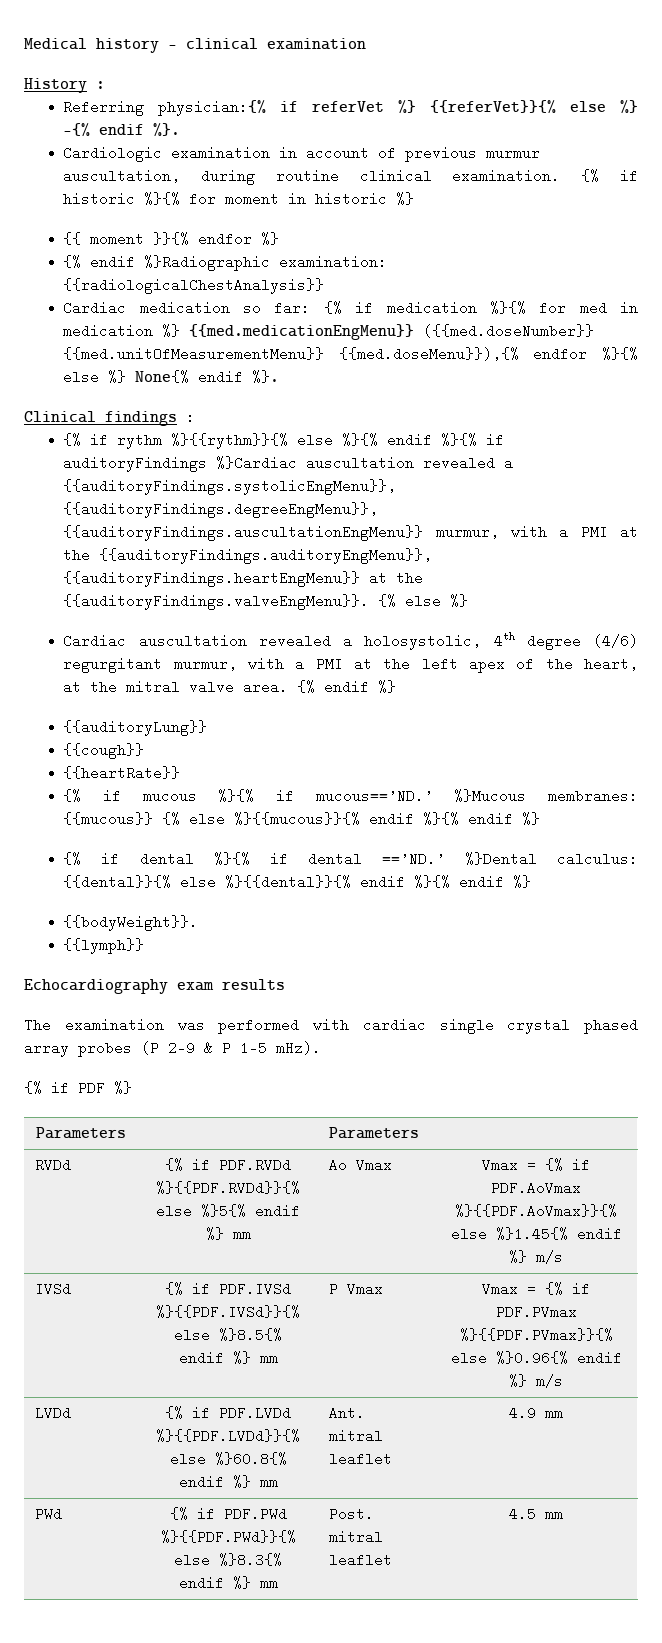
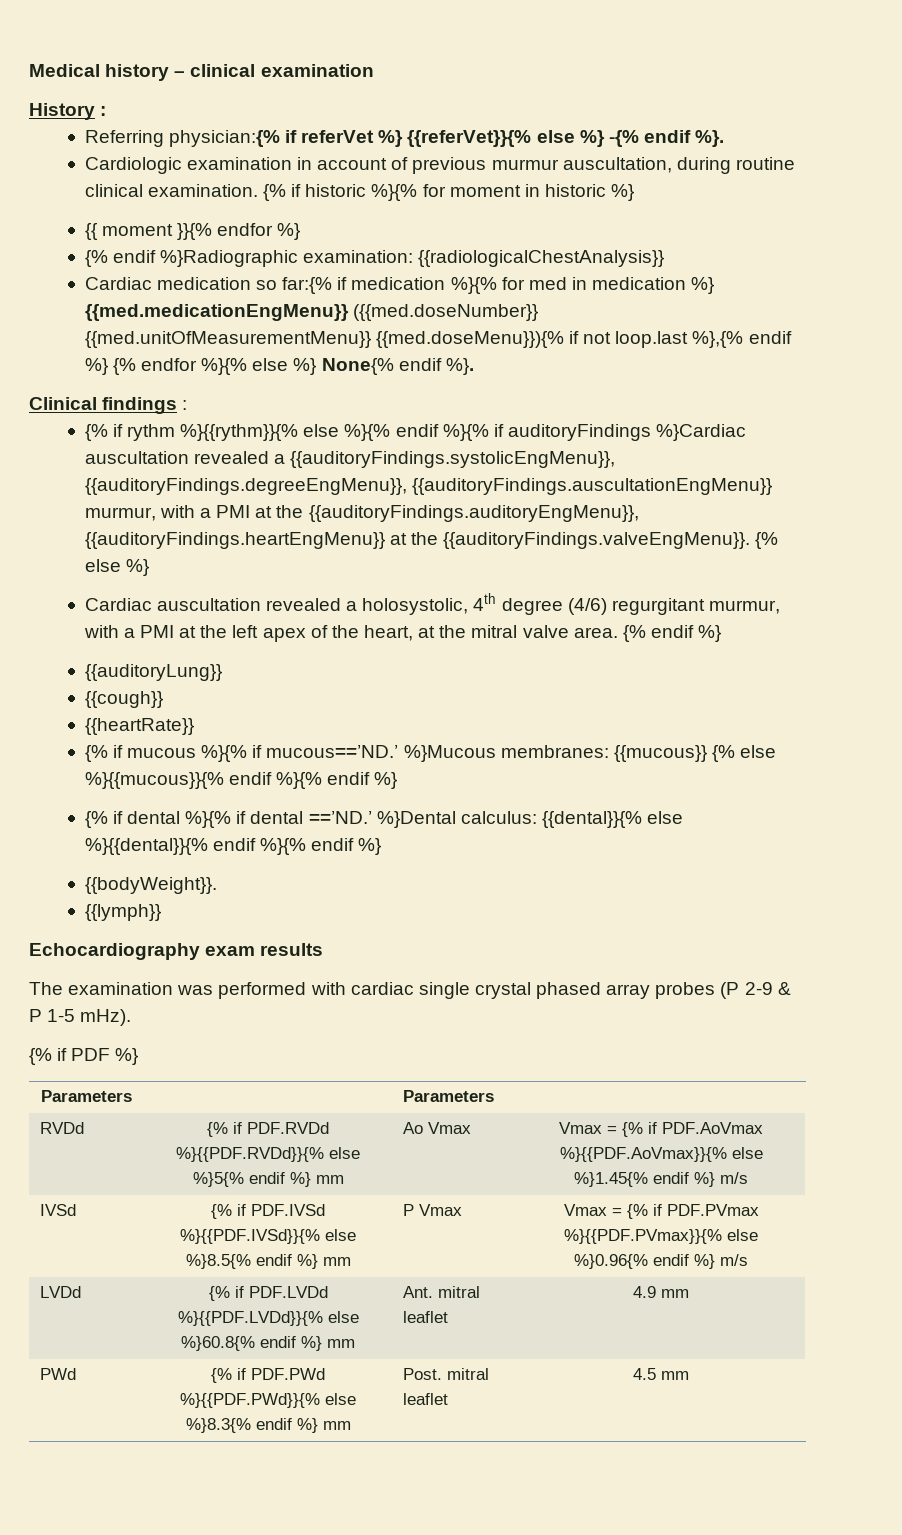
- Cardiac medication so far: {% if medication %}{% for med in medication %} {{med.medicationEngMenu}} ({{med.doseNumber}} {{med.unitOfMeasurementMenu}} {{med.doseMenu}}),{% endfor %}{% else %} None{% endif %}.
+ Cardiac medication so far:{% if medication %}{% for med in medication %} {{med.medicationEngMenu}} ({{med.doseNumber}} {{med.unitOfMeasurementMenu}} {{med.doseMenu}}){% if not loop.last %},{% endif %} {% endfor %}{% else %} None{% endif %}.

